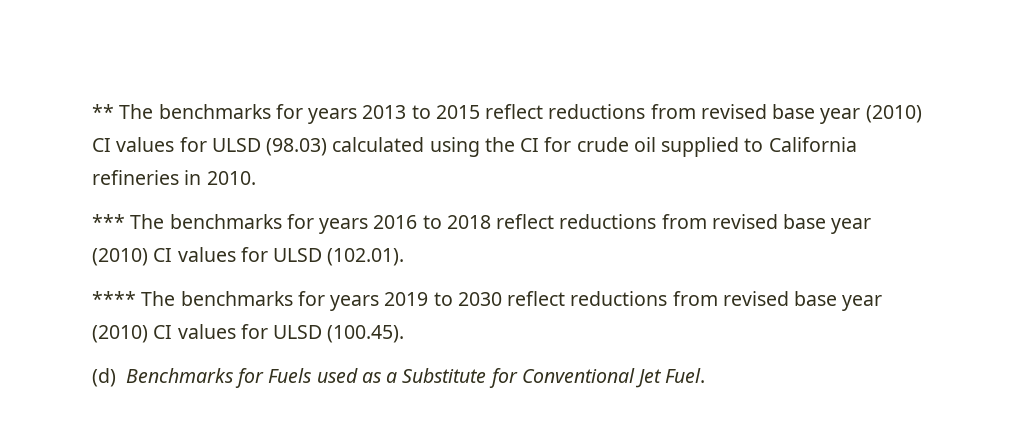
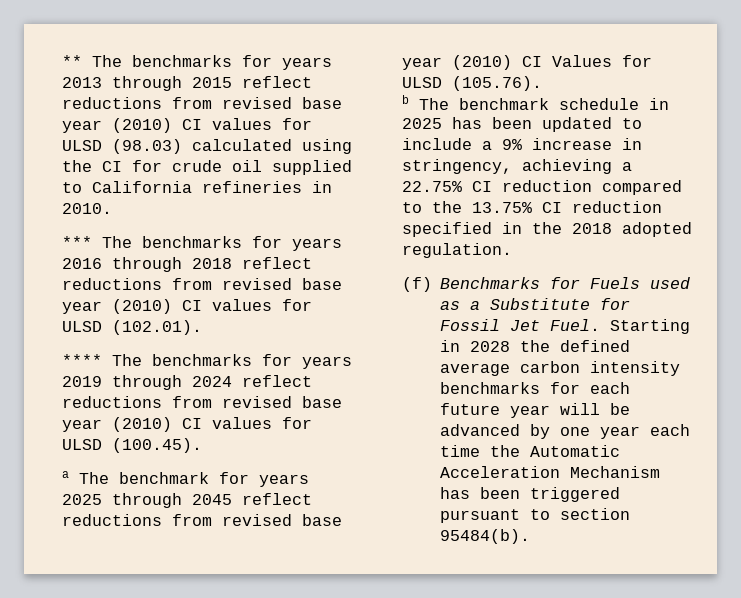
- ** The benchmarks for years 2013 to 2015 reflect reductions from revised base year (2010) CI values for ULSD (98.03) calculated using the CI for crude oil supplied to California refineries in 2010.
+ ** The benchmarks for years 2013 through 2015 reflect reductions from revised base year (2010) CI values for ULSD (98.03) calculated using the CI for crude oil supplied to California refineries in 2010.
- *** The benchmarks for years 2016 to 2018 reflect reductions from revised base year (2010) CI values for ULSD (102.01).
+ *** The benchmarks for years 2016 through 2018 reflect reductions from revised base year (2010) CI values for ULSD (102.01).
- **** The benchmarks for years 2019 to 2030 reflect reductions from revised base year (2010) CI values for ULSD (100.45).
+ **** The benchmarks for years 2019 through 2024 reflect reductions from revised base year (2010) CI values for ULSD (100.45).
- (d) Benchmarks for Fuels used as a Substitute for Conventional Jet Fuel.
+ a The benchmark for years 2025 through 2045 reflect reductions from revised base year (2010) CI Values for ULSD (105.76).
+ b The benchmark schedule in 2025 has been updated to include a 9% increase in stringency, achieving a 22.75% CI reduction compared to the 13.75% CI reduction specified in the 2018 adopted regulation.
+ (f) Benchmarks for Fuels used as a Substitute for Fossil Jet Fuel.
+ Starting in 2028 the defined average carbon intensity benchmarks for each future year will be advanced by one year each time the Automatic Acceleration Mechanism has been triggered pursuant to section 95484(b).

